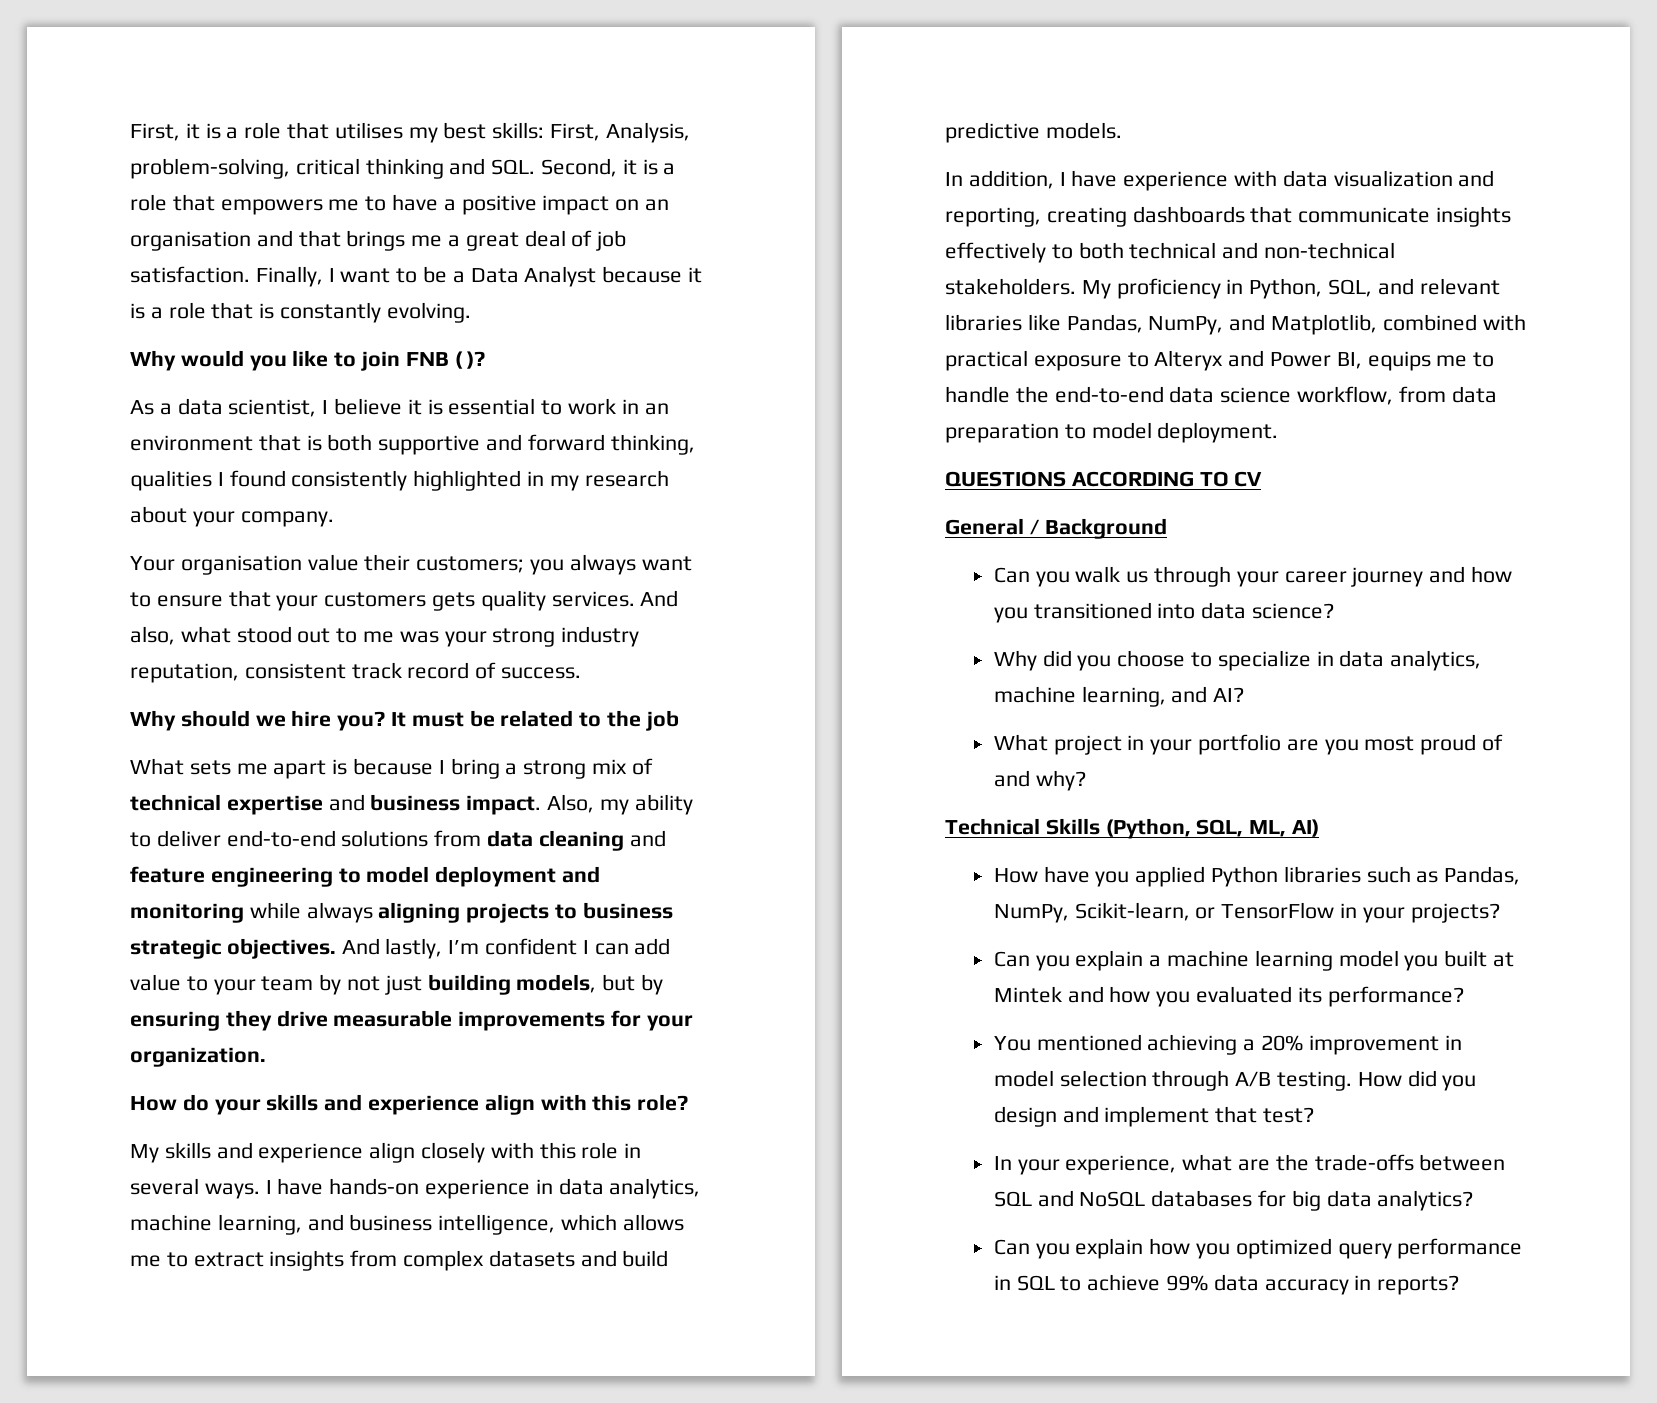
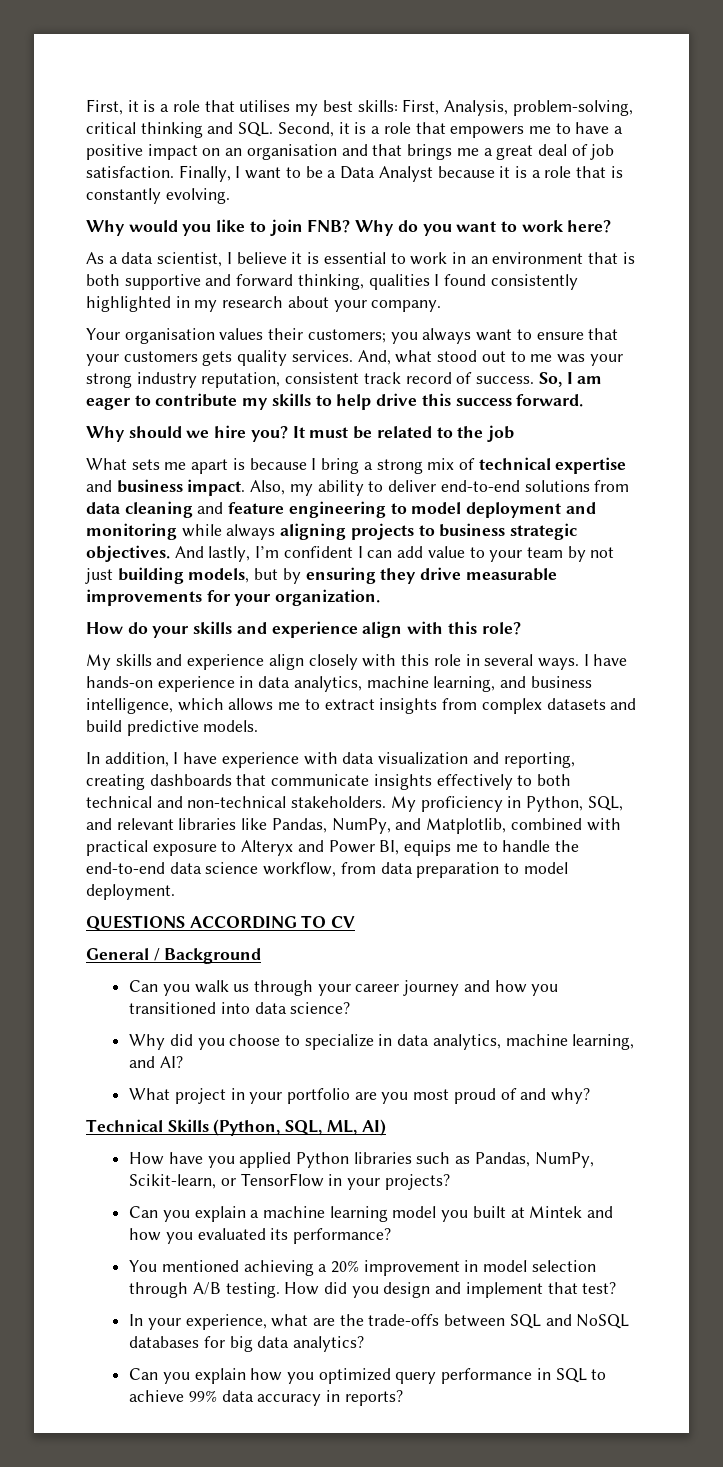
- Why would you like to join FNB ( )?
+ Why would you like to join FNB? Why do you want to work here?
- Your organisation value their customers; you always want to ensure that your customers gets quality services.
+ Your organisation values their customers; you always want to ensure that your customers gets quality services.
- And also, what stood out to me was your strong industry reputation, consistent track record of success.
+ And, what stood out to me was your strong industry reputation, consistent track record of success. So, I am eager to contribute my skills to help drive this success forward.

